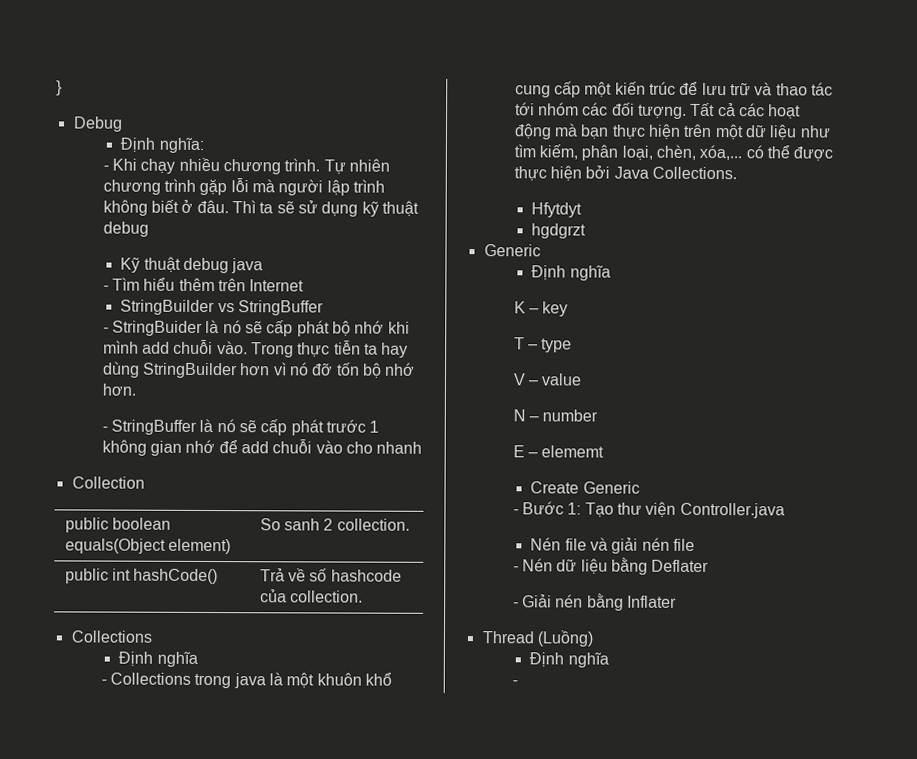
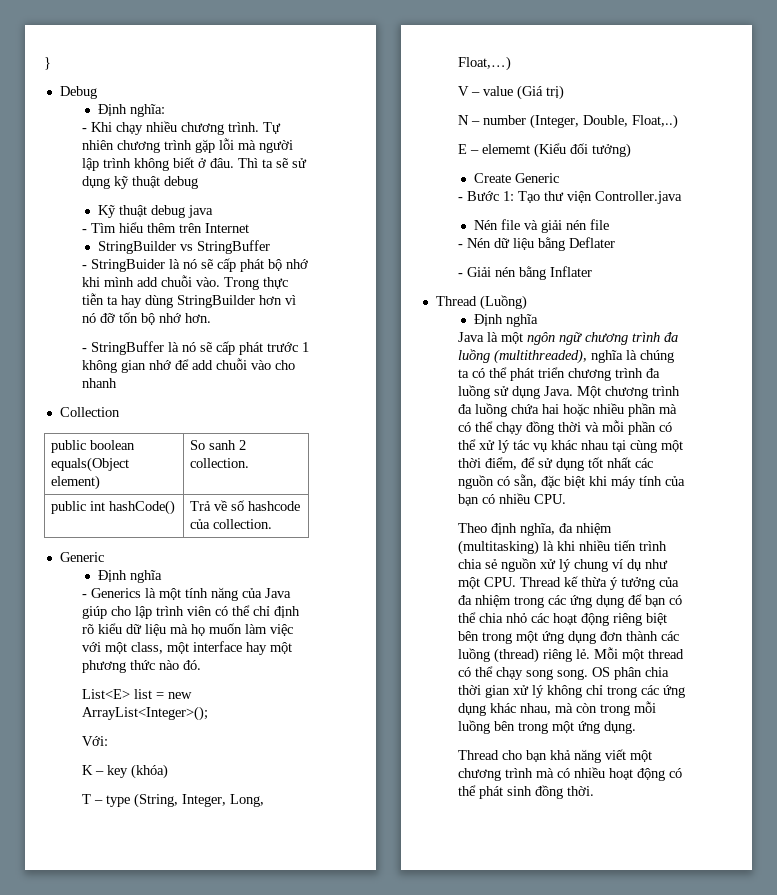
  public int hashCode() | Trả về số hashcode của collection.
- Collections
- Định nghĩa
- - Collections trong java là một khuôn khổ cung cấp một kiến trúc để lưu trữ và thao tác tới nhóm các đối tượng. Tất cả các hoạt động mà bạn thực hiện trên một dữ liệu như tìm kiếm, phân loại, chèn, xóa,... có thể được thực hiện bởi Java Collections.
- Hfytdyt
- hgdgrzt
  Generic
  Định nghĩa
+ - Generics là một tính năng của Java giúp cho lập trình viên có thể chỉ định rõ kiểu dữ liệu mà họ muốn làm việc với một class, một interface hay một phương thức nào đó.
+ List<E> list = new ArrayList<Integer>();
+ Với:
- K – key
+ K – key (khóa)
- T – type
+ T – type (String, Integer, Long, Float,…)
- V – value
+ V – value (Giá trị)
- N – number
+ N – number (Integer, Double, Float,..)
- E – elememt
+ E – elememt (Kiểu đối tưởng)
  Thread (Luồng)
  Định nghĩa
- -
+ Java là một ngôn ngữ chương trình đa luồng (multithreaded), nghĩa là chúng ta có thể phát triển chương trình đa luồng sử dụng Java. Một chương trình đa luồng chứa hai hoặc nhiều phần mà có thể chạy đồng thời và mỗi phần có thể xử lý tác vụ khác nhau tại cùng một thời điểm, để sử dụng tốt nhất các nguồn có sẵn, đặc biệt khi máy tính của bạn có nhiều CPU.
+ Theo định nghĩa, đa nhiệm (multitasking) là khi nhiều tiến trình chia sẻ nguồn xử lý chung ví dụ như một CPU. Thread kế thừa ý tưởng của đa nhiệm trong các ứng dụng để bạn có thể chia nhỏ các hoạt động riêng biệt bên trong một ứng dụng đơn thành các luồng (thread) riêng lẻ. Mỗi một thread có thể chạy song song. OS phân chia thời gian xử lý không chỉ trong các ứng dụng khác nhau, mà còn trong mỗi luồng bên trong một ứng dụng.
+ Thread cho bạn khả năng viết một chương trình mà có nhiều hoạt động có thể phát sinh đồng thời.

